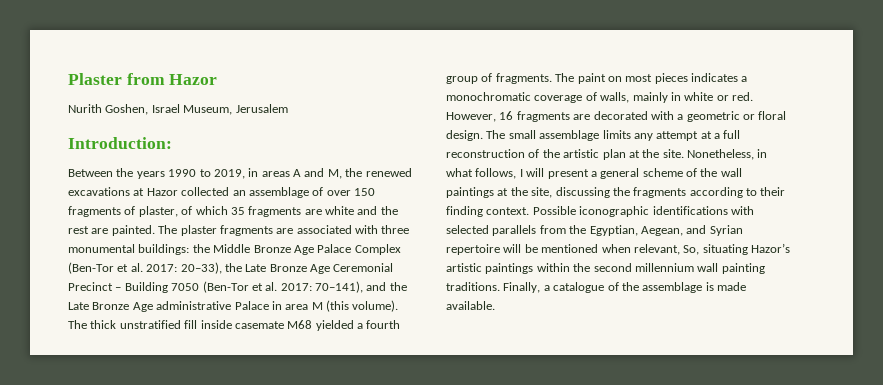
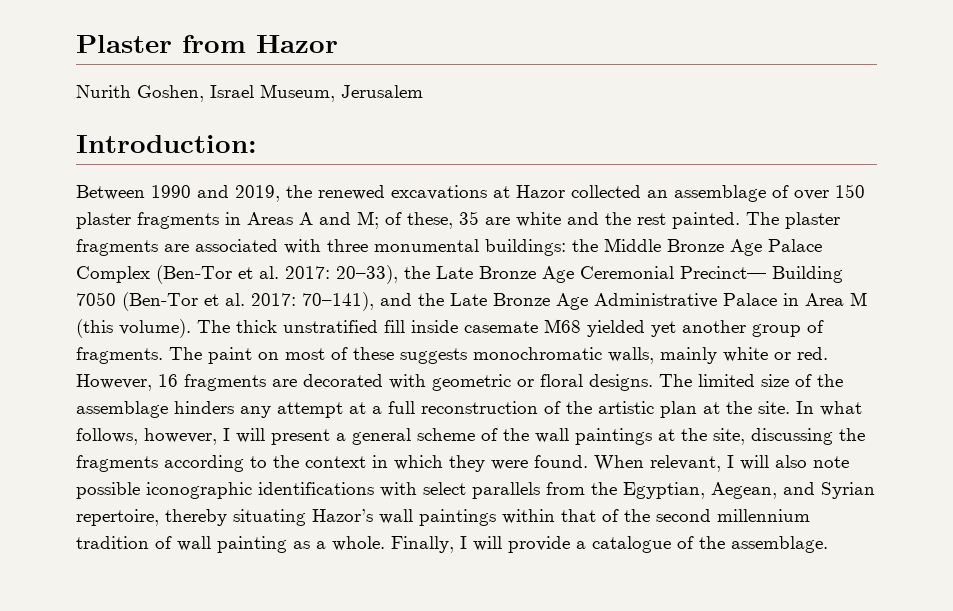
- Between the years 1990 to 2019, in areas A and M, the renewed excavations at Hazor collected an assemblage of over 150 fragments of plaster, of which 35 fragments are white and the rest are painted.
+ Between 1990 and 2019, the renewed excavations at Hazor collected an assemblage of over 150 plaster fragments in Areas A and M; of these, 35 are white and the rest painted.
- The plaster fragments are associated with three monumental buildings: the Middle Bronze Age Palace Complex (Ben-Tor et al. 2017: 20–33), the Late Bronze Age Ceremonial Precinct – Building 7050 (Ben-Tor et al. 2017: 70–141), and the Late Bronze Age administrative Palace in area M (this volume).
+ The plaster fragments are associated with three monumental buildings: the Middle Bronze Age Palace Complex (Ben-Tor et al. 2017: 20–33), the Late Bronze Age Ceremonial Precinct— Building 7050 (Ben-Tor et al. 2017: 70–141), and the Late Bronze Age Administrative Palace in Area M (this volume).
- The thick unstratified fill inside casemate M68 yielded a fourth group of fragments.
+ The thick unstratified fill inside casemate M68 yielded yet another group of fragments.
- The paint on most pieces indicates a monochromatic coverage of walls, mainly in white or red.
+ The paint on most of these suggests monochromatic walls, mainly white or red.
- However, 16 fragments are decorated with a geometric or floral design. The small assemblage limits any attempt at a full reconstruction of the artistic plan at the site.
+ However, 16 fragments are decorated with geometric or floral designs. The limited size of the assemblage hinders any attempt at a full reconstruction of the artistic plan at the site.
- Nonetheless, in what follows, I will present a general scheme of the wall paintings at the site, discussing the fragments according to their finding context. Possible iconographic identifications with selected parallels from the Egyptian, Aegean, and Syrian repertoire will be mentioned when relevant, So, situating Hazor’s artistic paintings within the second millennium wall painting traditions. Finally, a catalogue of the assemblage is made available.
+ In what follows, however, I will present a general scheme of the wall paintings at the site, discussing the fragments according to the context in which they were found. When relevant, I will also note possible iconographic identifications with select parallels from the Egyptian, Aegean, and Syrian repertoire, thereby situating Hazor’s wall paintings within that of the second millennium tradition of wall painting as a whole. Finally, I will provide a catalogue of the assemblage.

